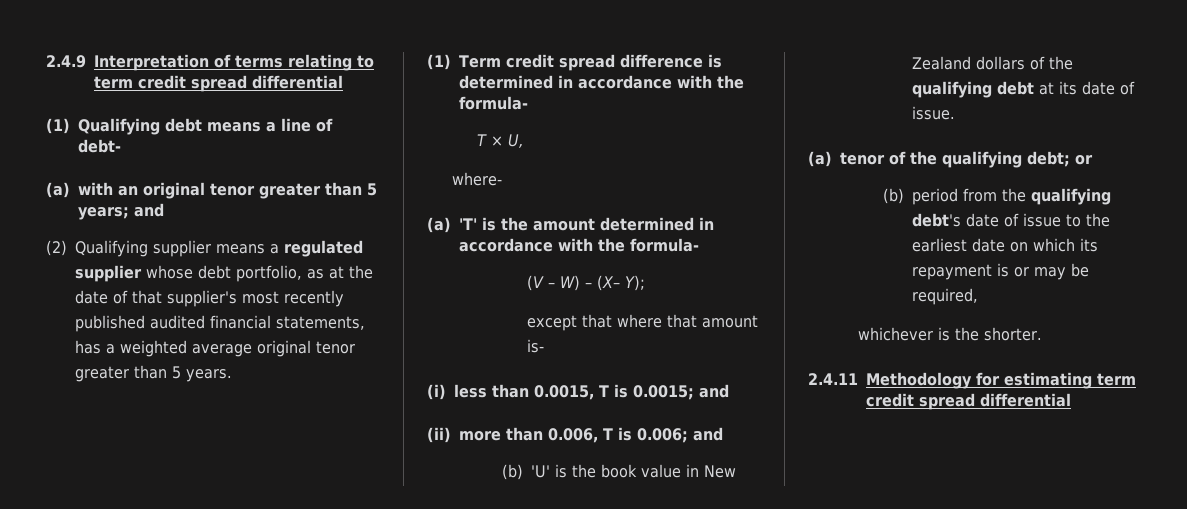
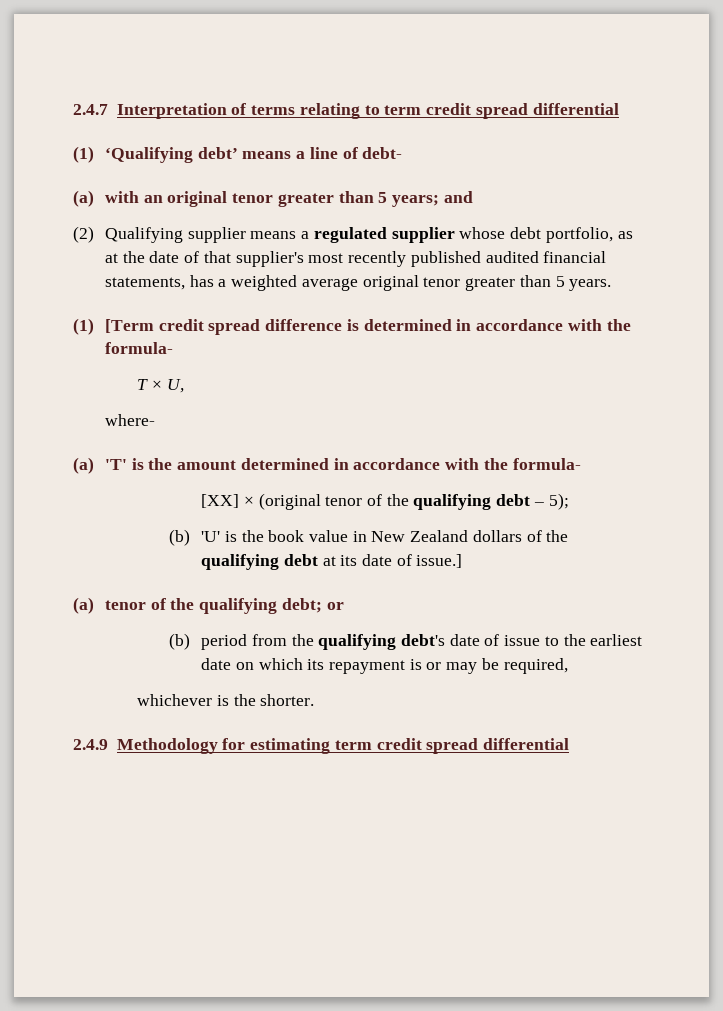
- 2.4.9 Interpretation of terms relating to term credit spread differential
+ 2.4.7 Interpretation of terms relating to term credit spread differential
- (1) Qualifying debt means a line of debt-
+ (1) ‘Qualifying debt’ means a line of debt-
- (1) Term credit spread difference is determined in accordance with the formula-
+ (1) [Term credit spread difference is determined in accordance with the formula-
- (V – W) – (X– Y);
- except that where that amount is-
- (i) less than 0.0015, T is 0.0015; and
- (ii) more than 0.006, T is 0.006; and
+ [XX] × (original tenor of the qualifying debt – 5);
- (b) 'U' is the book value in New Zealand dollars of the qualifying debt at its date of issue.
+ (b) 'U' is the book value in New Zealand dollars of the qualifying debt at its date of issue.]
- 2.4.11 Methodology for estimating term credit spread differential
+ 2.4.9 Methodology for estimating term credit spread differential

